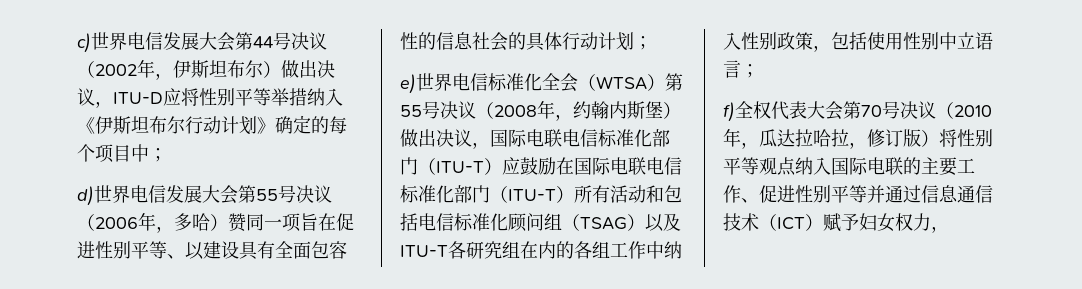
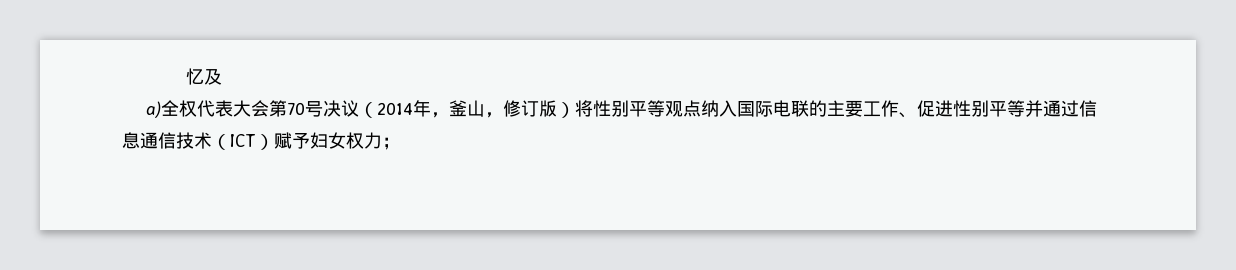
- c)世界电信发展大会第44号决议（2002年，伊斯坦布尔）做出决议，ITU-D应将性别平等举措纳入《伊斯坦布尔行动计划》确定的每个项目中；
- d)世界电信发展大会第55号决议（2006年，多哈）赞同一项旨在促进性别平等、以建设具有全面包容性的信息社会的具体行动计划；
- e)世界电信标准化全会（WTSA）第55号决议（2008年，约翰内斯堡）做出决议，国际电联电信标准化部门（ITU-T）应鼓励在国际电联电信标准化部门（ITU-T）所有活动和包括电信标准化顾问组（TSAG）以及ITU-T各研究组在内的各组工作中纳入性别政策，包括使用性别中立语言；
- f)全权代表大会第70号决议（2010年，瓜达拉哈拉，修订版）将性别平等观点纳入国际电联的主要工作、促进性别平等并通过信息通信技术（ICT）赋予妇女权力，
+ 忆及
+ a)全权代表大会第70号决议（2014年，釜山，修订版）将性别平等观点纳入国际电联的主要工作、促进性别平等并通过信息通信技术（ICT）赋予妇女权力；

